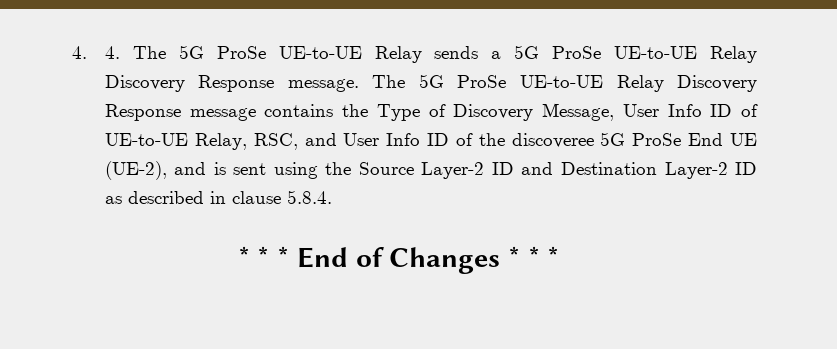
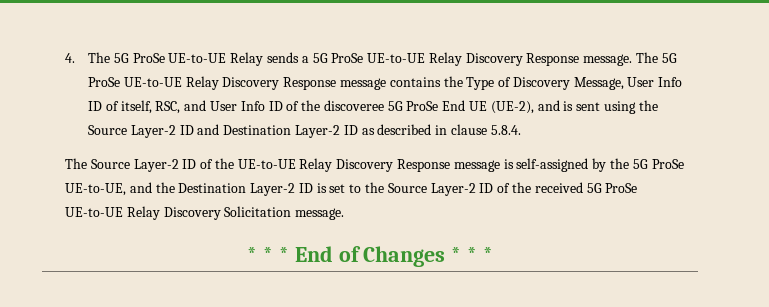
- 4. 4. The 5G ProSe UE-to-UE Relay sends a 5G ProSe UE-to-UE Relay Discovery Response message.
+ 4. The 5G ProSe UE-to-UE Relay sends a 5G ProSe UE-to-UE Relay Discovery Response message.
- The 5G ProSe UE-to-UE Relay Discovery Response message contains the Type of Discovery Message, User Info ID of UE-to-UE Relay, RSC, and User Info ID of the discoveree 5G ProSe End UE (UE-2), and is sent using the Source Layer-2 ID and Destination Layer-2 ID as described in clause 5.8.4.
+ The 5G ProSe UE-to-UE Relay Discovery Response message contains the Type of Discovery Message, User Info ID of itself, RSC, and User Info ID of the discoveree 5G ProSe End UE (UE-2), and is sent using the Source Layer-2 ID and Destination Layer-2 ID as described in clause 5.8.4.
+ The Source Layer-2 ID of the UE-to-UE Relay Discovery Response message is self-assigned by the 5G ProSe UE-to-UE, and the Destination Layer-2 ID is set to the Source Layer-2 ID of the received 5G ProSe UE-to-UE Relay Discovery Solicitation message.

